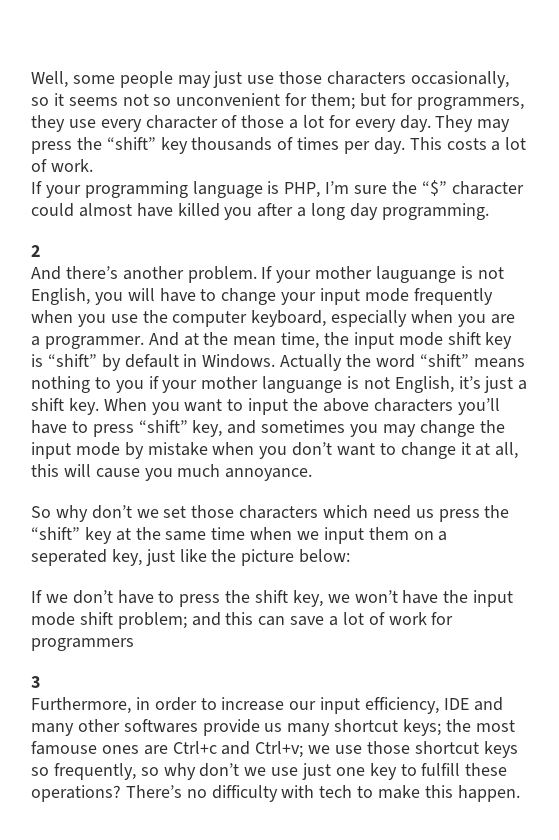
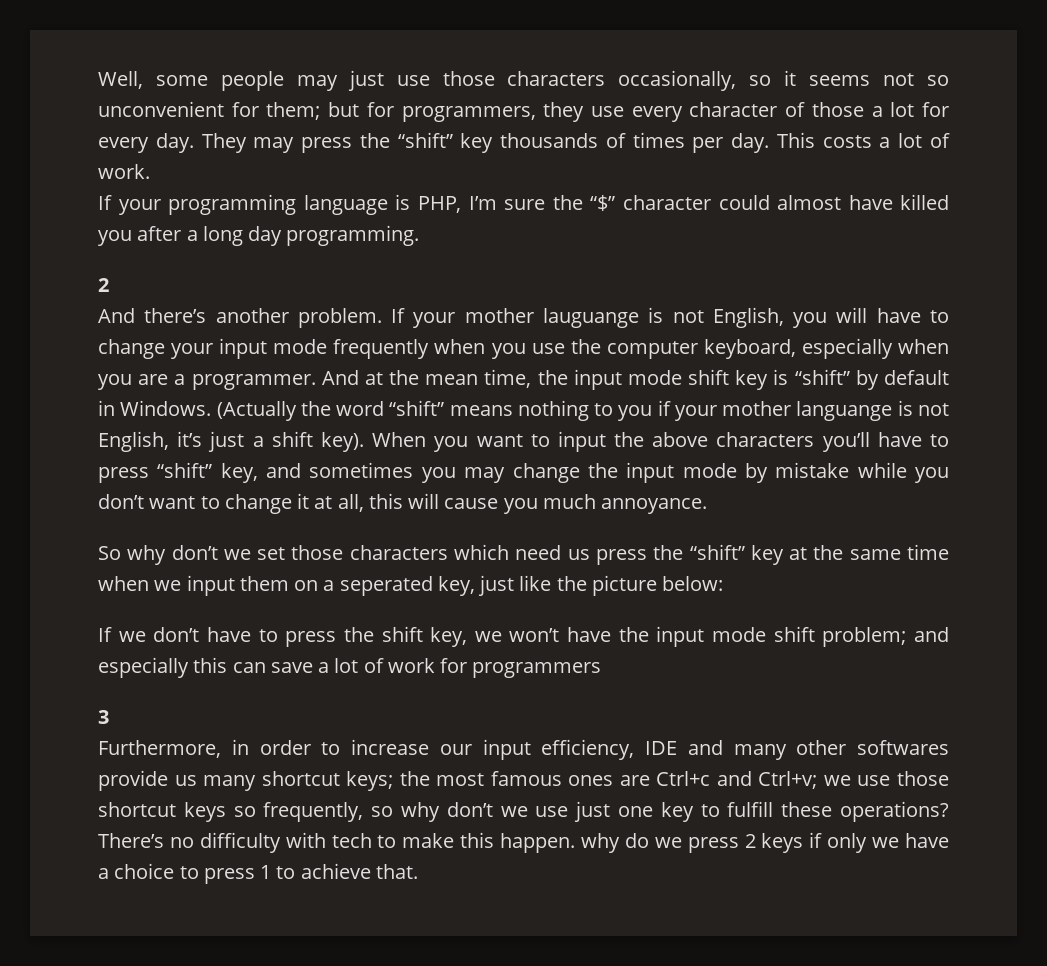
- Actually the word “shift” means nothing to you if your mother languange is not English, it’s just a shift key.
+ (Actually the word “shift” means nothing to you if your mother languange is not English, it’s just a shift key).
- When you want to input the above characters you’ll have to press “shift” key, and sometimes you may change the input mode by mistake when you don’t want to change it at all, this will cause you much annoyance.
+ When you want to input the above characters you’ll have to press “shift” key, and sometimes you may change the input mode by mistake while you don’t want to change it at all, this will cause you much annoyance.
- If we don’t have to press the shift key, we won’t have the input mode shift problem; and this can save a lot of work for programmers
+ If we don’t have to press the shift key, we won’t have the input mode shift problem; and especially this can save a lot of work for programmers
- Furthermore, in order to increase our input efficiency, IDE and many other softwares provide us many shortcut keys; the most famouse ones are Ctrl+c and Ctrl+v; we use those shortcut keys so frequently, so why don’t we use just one key to fulfill these operations?
+ Furthermore, in order to increase our input efficiency, IDE and many other softwares provide us many shortcut keys; the most famous ones are Ctrl+c and Ctrl+v; we use those shortcut keys so frequently, so why don’t we use just one key to fulfill these operations?
- There’s no difficulty with tech to make this happen.
+ There’s no difficulty with tech to make this happen. why do we press 2 keys if only we have a choice to press 1 to achieve that.

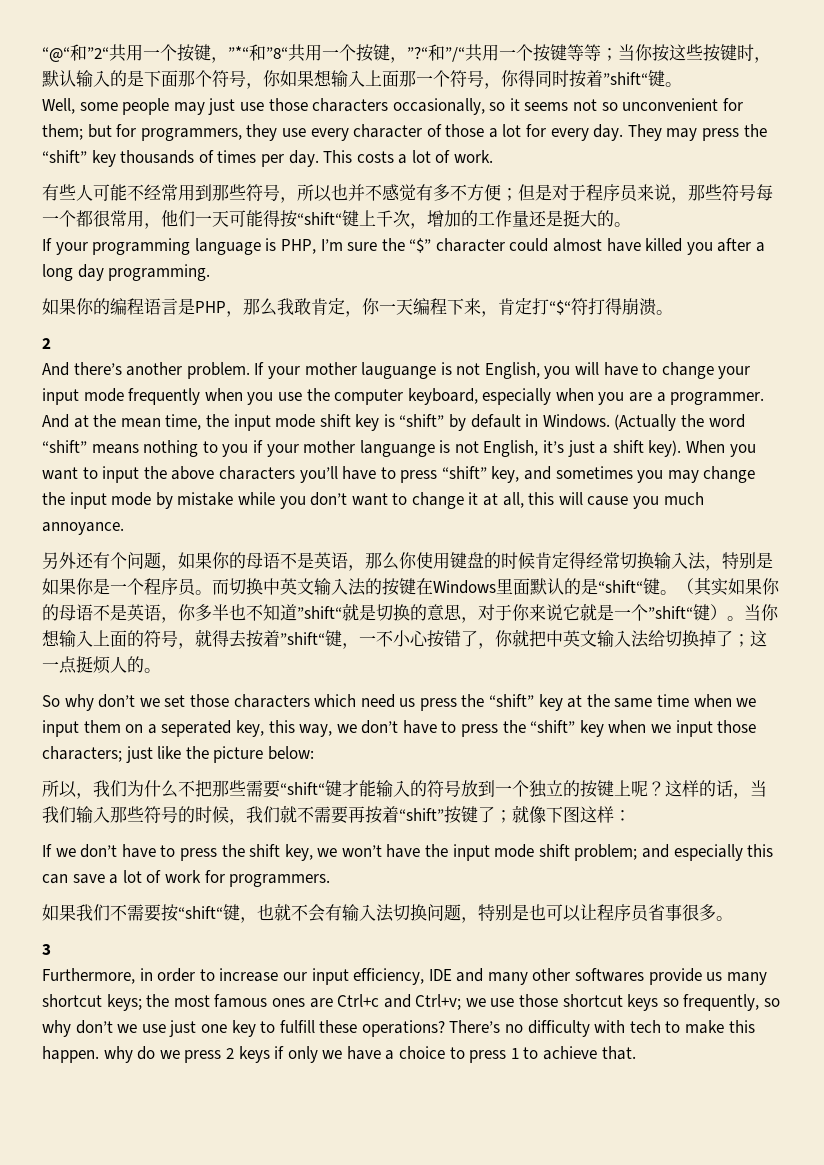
+ “@“和”2“共用一个按键，”*“和”8“共用一个按键，”?“和”/“共用一个按键等等；当你按这些按键时，默认输入的是下面那个符号，你如果想输入上面那一个符号，你得同时按着”shift“键。
+ 有些人可能不经常用到那些符号，所以也并不感觉有多不方便；但是对于程序员来说，那些符号每一个都很常用，他们一天可能得按“shift“键上千次，增加的工作量还是挺大的。
+ 如果你的编程语言是PHP，那么我敢肯定，你一天编程下来，肯定打“$“符打得崩溃。
+ 另外还有个问题，如果你的母语不是英语，那么你使用键盘的时候肯定得经常切换输入法，特别是如果你是一个程序员。而切换中英文输入法的按键在Windows里面默认的是“shift“键。（其实如果你的母语不是英语，你多半也不知道”shift“就是切换的意思，对于你来说它就是一个”shift“键）。当你想输入上面的符号，就得去按着”shift“键，一不小心按错了，你就把中英文输入法给切换掉了；这一点挺烦人的。
- So why don’t we set those characters which need us press the “shift” key at the same time when we input them on a seperated key, just like the picture below:
+ So why don’t we set those characters which need us press the “shift” key at the same time when we input them on a seperated key, this way, we don’t have to press the “shift” key when we input those characters; just like the picture below:
+ 所以，我们为什么不把那些需要“shift“键才能输入的符号放到一个独立的按键上呢？这样的话，当我们输入那些符号的时候，我们就不需要再按着“shift”按键了；就像下图这样：
- If we don’t have to press the shift key, we won’t have the input mode shift problem; and especially this can save a lot of work for programmers
+ If we don’t have to press the shift key, we won’t have the input mode shift problem; and especially this can save a lot of work for programmers.
+ 如果我们不需要按“shift“键，也就不会有输入法切换问题，特别是也可以让程序员省事很多。

